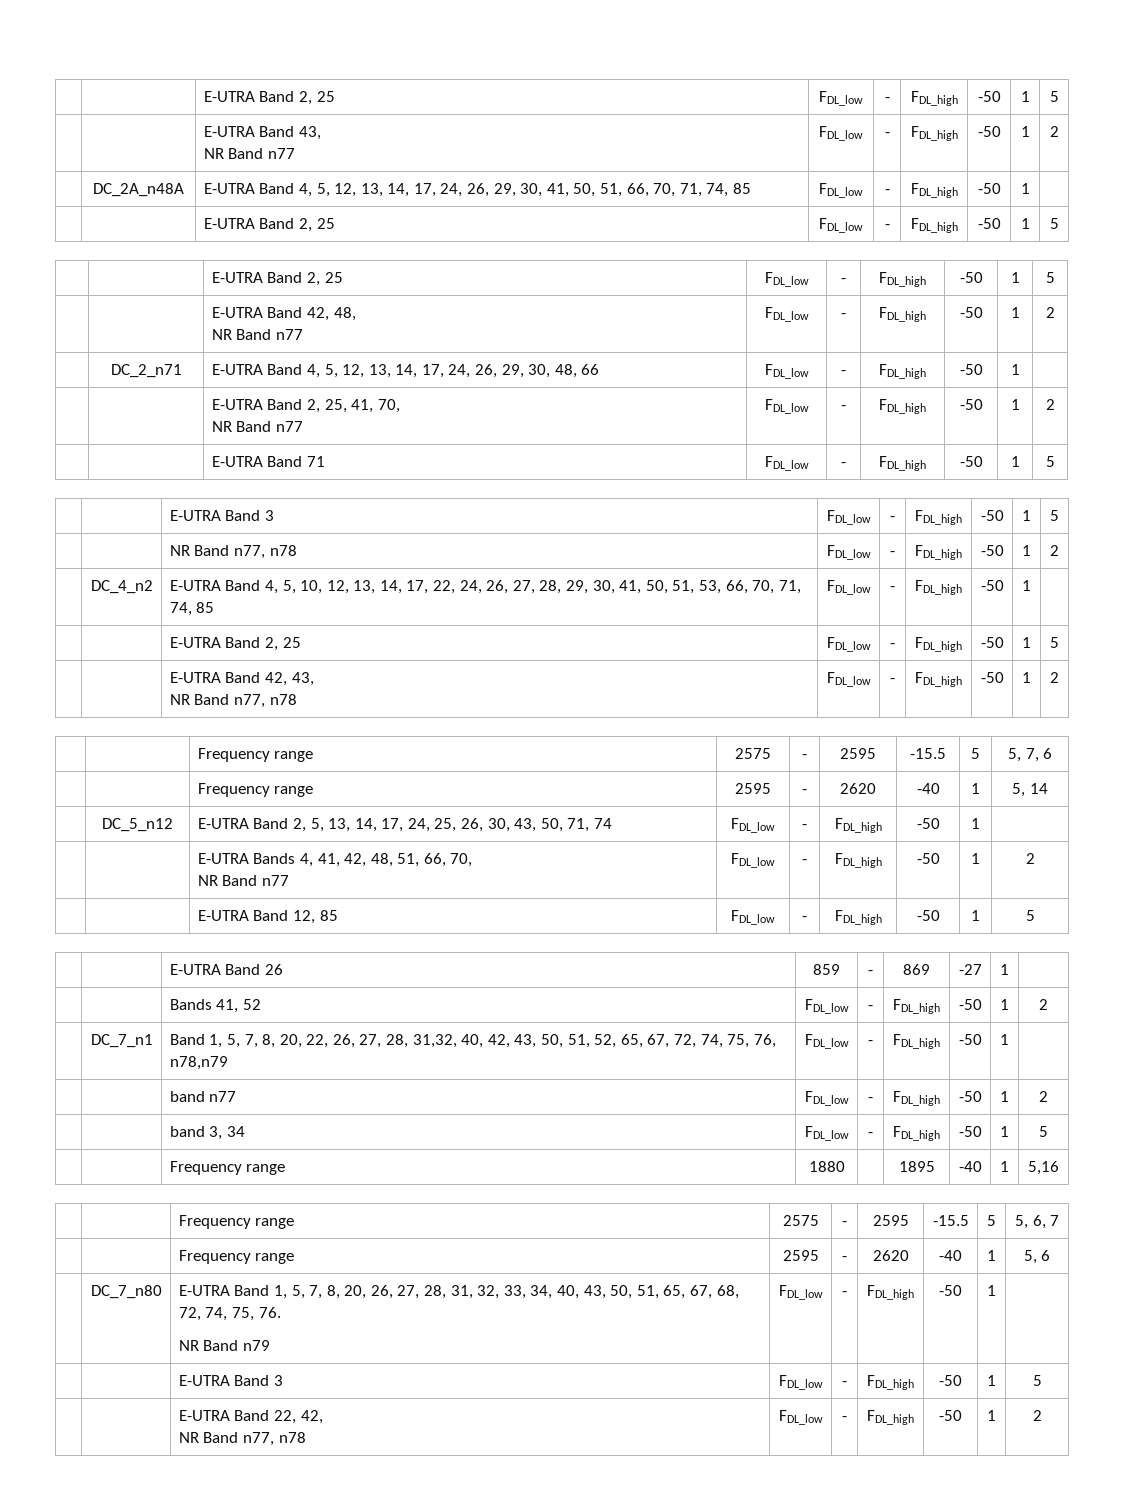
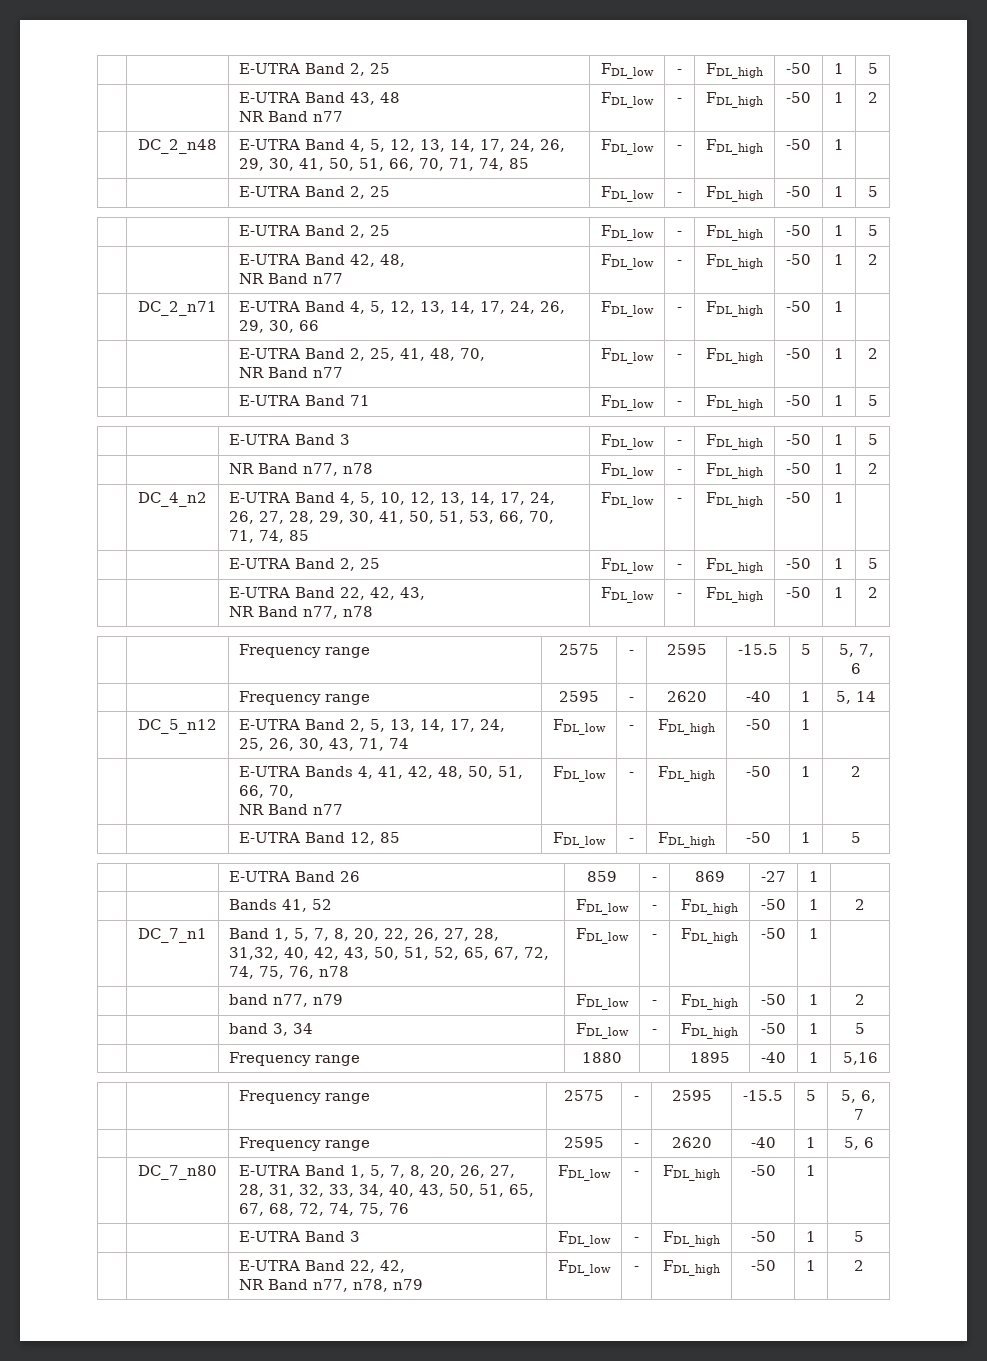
- | | E-UTRA Band 43,
+ | | E-UTRA Band 43, 48
  NR Band n77 | FDL_low | - | FDL_high | -50 | 1 | 2
- | DC_2A_n48A | E-UTRA Band 4, 5, 12, 13, 14, 17, 24, 26, 29, 30, 41, 50, 51, 66, 70, 71, 74, 85 | FDL_low | - | FDL_high | -50 | 1 |
+ | DC_2_n48 | E-UTRA Band 4, 5, 12, 13, 14, 17, 24, 26, 29, 30, 41, 50, 51, 66, 70, 71, 74, 85 | FDL_low | - | FDL_high | -50 | 1 |
- | DC_2_n71 | E-UTRA Band 4, 5, 12, 13, 14, 17, 24, 26, 29, 30, 48, 66 | FDL_low | - | FDL_high | -50 | 1 |
+ | DC_2_n71 | E-UTRA Band 4, 5, 12, 13, 14, 17, 24, 26, 29, 30, 66 | FDL_low | - | FDL_high | -50 | 1 |
- | | E-UTRA Band 2, 25, 41, 70,
+ | | E-UTRA Band 2, 25, 41, 48, 70,
- | DC_4_n2 | E-UTRA Band 4, 5, 10, 12, 13, 14, 17, 22, 24, 26, 27, 28, 29, 30, 41, 50, 51, 53, 66, 70, 71, 74, 85 | FDL_low | - | FDL_high | -50 | 1 |
+ | DC_4_n2 | E-UTRA Band 4, 5, 10, 12, 13, 14, 17, 24, 26, 27, 28, 29, 30, 41, 50, 51, 53, 66, 70, 71, 74, 85 | FDL_low | - | FDL_high | -50 | 1 |
- | | E-UTRA Band 42, 43,
+ | | E-UTRA Band 22, 42, 43,
- | DC_5_n12 | E-UTRA Band 2, 5, 13, 14, 17, 24, 25, 26, 30, 43, 50, 71, 74 | FDL_low | - | FDL_high | -50 | 1 |
+ | DC_5_n12 | E-UTRA Band 2, 5, 13, 14, 17, 24, 25, 26, 30, 43, 71, 74 | FDL_low | - | FDL_high | -50 | 1 |
- | | E-UTRA Bands 4, 41, 42, 48, 51, 66, 70,
+ | | E-UTRA Bands 4, 41, 42, 48, 50, 51, 66, 70,
- | DC_7_n1 | Band 1, 5, 7, 8, 20, 22, 26, 27, 28, 31,32, 40, 42, 43, 50, 51, 52, 65, 67, 72, 74, 75, 76, n78,n79 | FDL_low | - | FDL_high | -50 | 1 |
+ | DC_7_n1 | Band 1, 5, 7, 8, 20, 22, 26, 27, 28, 31,32, 40, 42, 43, 50, 51, 52, 65, 67, 72, 74, 75, 76, n78 | FDL_low | - | FDL_high | -50 | 1 |
- | | band n77 | FDL_low | - | FDL_high | -50 | 1 | 2
+ | | band n77, n79 | FDL_low | - | FDL_high | -50 | 1 | 2
- | DC_7_n80 | E-UTRA Band 1, 5, 7, 8, 20, 26, 27, 28, 31, 32, 33, 34, 40, 43, 50, 51, 65, 67, 68, 72, 74, 75, 76.
- NR Band n79 | FDL_low | - | FDL_high | -50 | 1 |
+ | DC_7_n80 | E-UTRA Band 1, 5, 7, 8, 20, 26, 27, 28, 31, 32, 33, 34, 40, 43, 50, 51, 65, 67, 68, 72, 74, 75, 76 | FDL_low | - | FDL_high | -50 | 1 |
  | | E-UTRA Band 3 | FDL_low | - | FDL_high | -50 | 1 | 5
  | | E-UTRA Band 22, 42,
- NR Band n77, n78 | FDL_low | - | FDL_high | -50 | 1 | 2
+ NR Band n77, n78, n79 | FDL_low | - | FDL_high | -50 | 1 | 2

